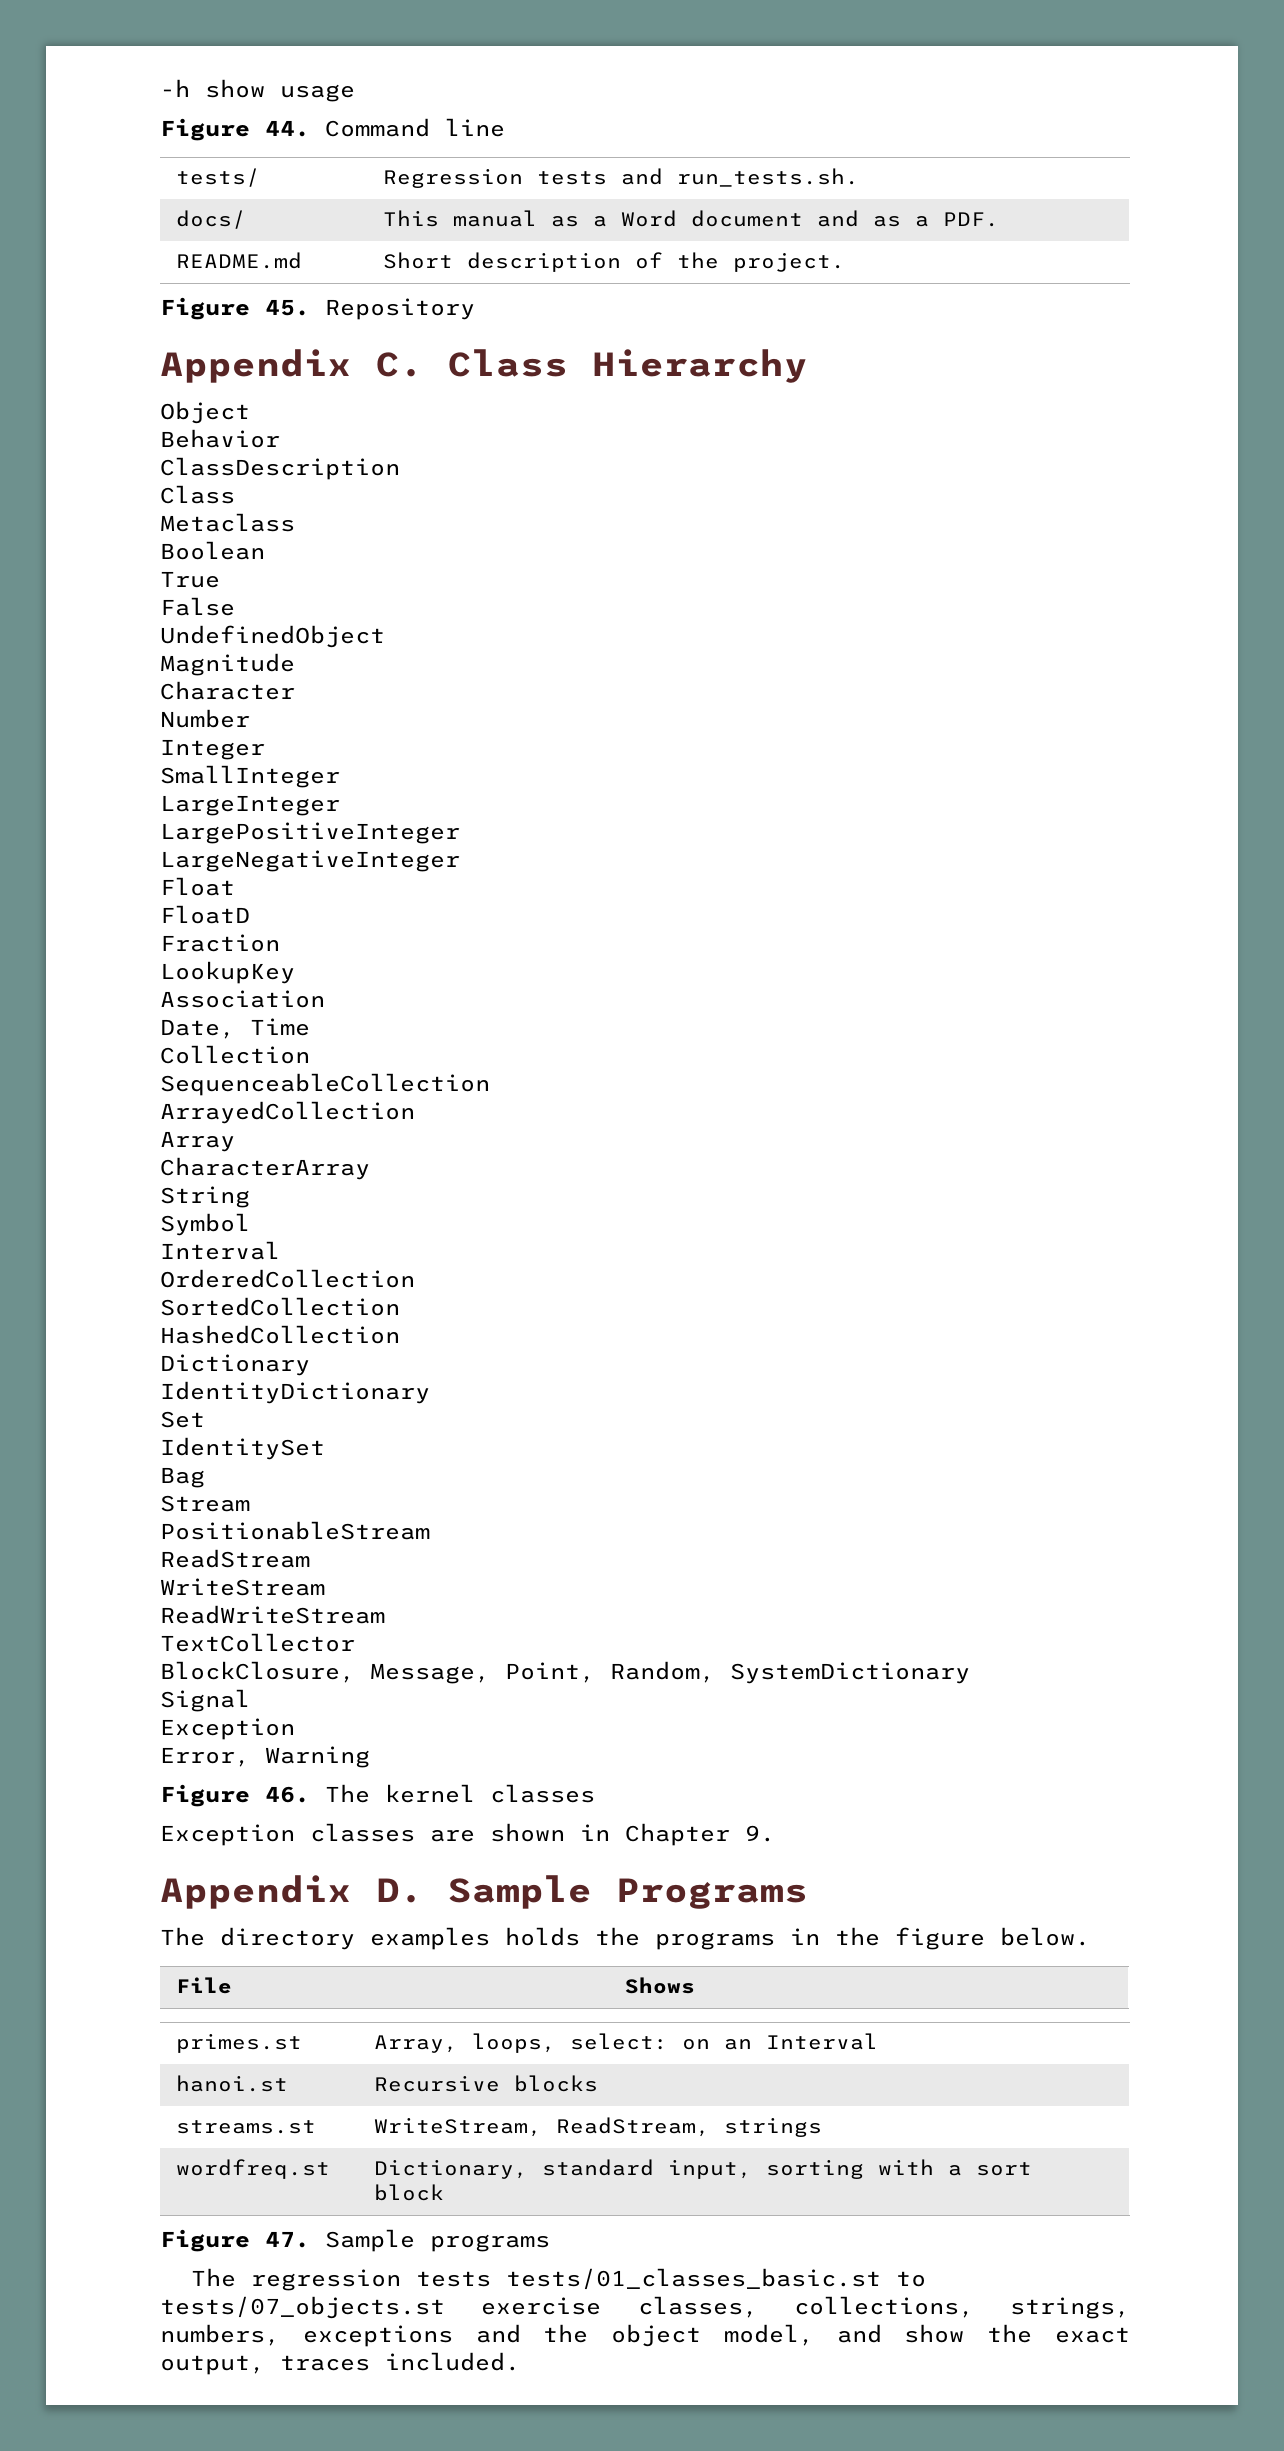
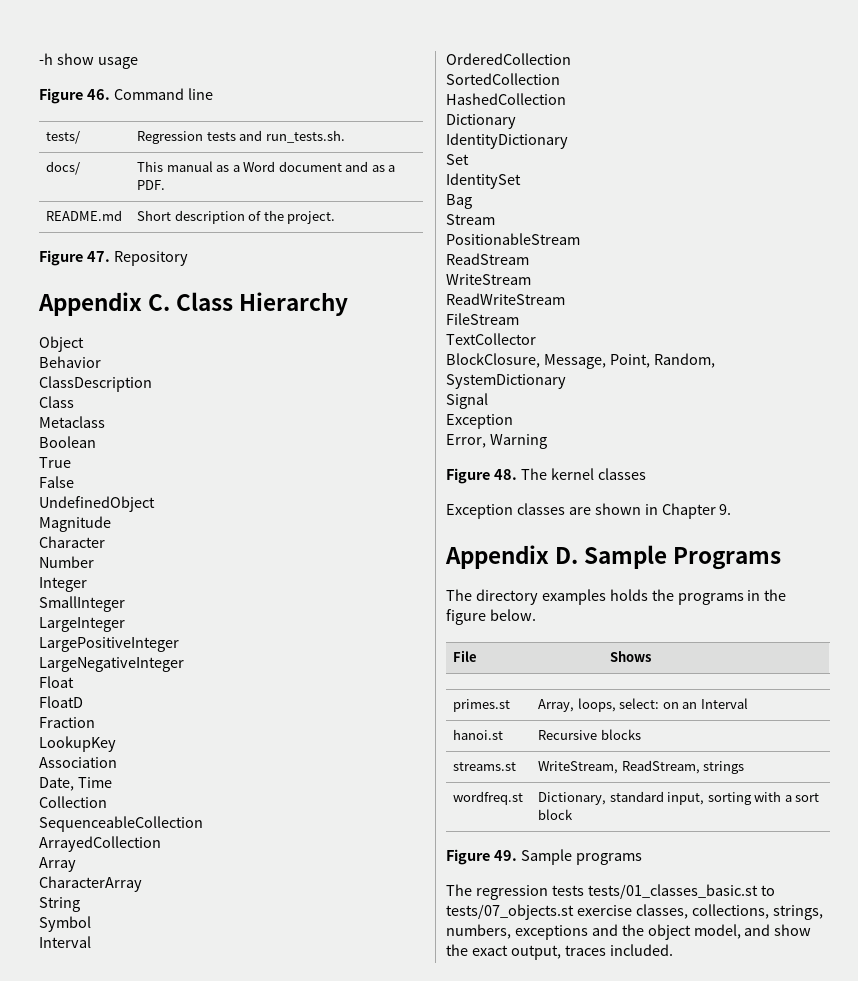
- Figure 44. Command line
+ Figure 46. Command line
- Figure 45. Repository
+ Figure 47. Repository
+ FileStream
- Figure 46. The kernel classes
+ Figure 48. The kernel classes
- Figure 47. Sample programs
+ Figure 49. Sample programs

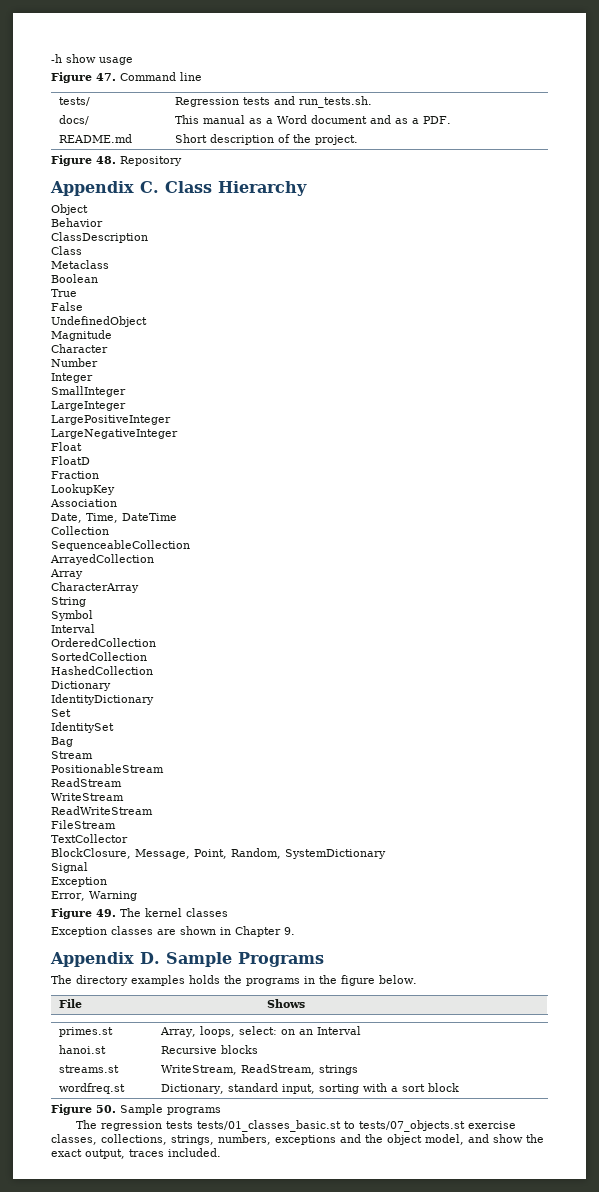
- Figure 46. Command line
+ Figure 47. Command line
- Figure 47. Repository
+ Figure 48. Repository
- Date, Time
+ Date, Time, DateTime
- Figure 48. The kernel classes
+ Figure 49. The kernel classes
- Figure 49. Sample programs
+ Figure 50. Sample programs

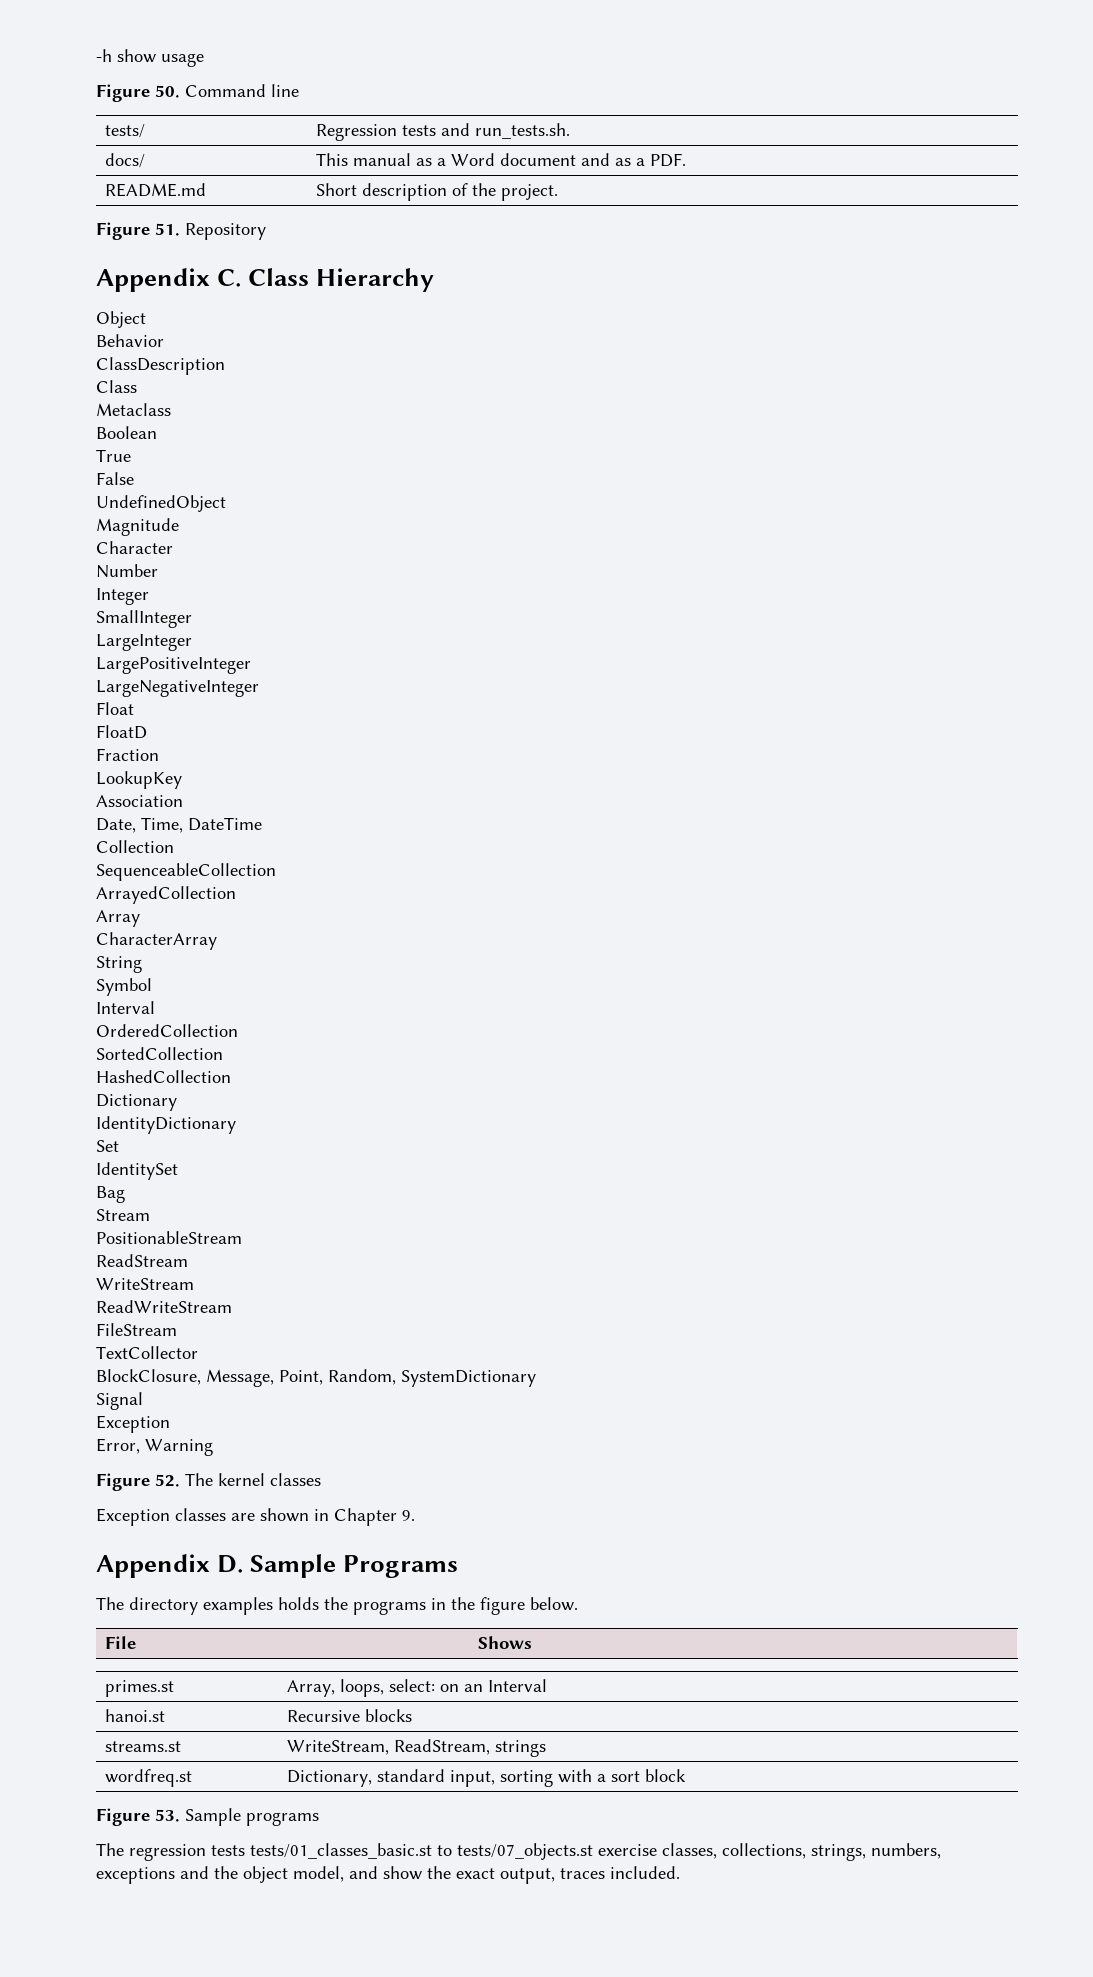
- Figure 47. Command line
+ Figure 50. Command line
- Figure 48. Repository
+ Figure 51. Repository
- Figure 49. The kernel classes
+ Figure 52. The kernel classes
- Figure 50. Sample programs
+ Figure 53. Sample programs

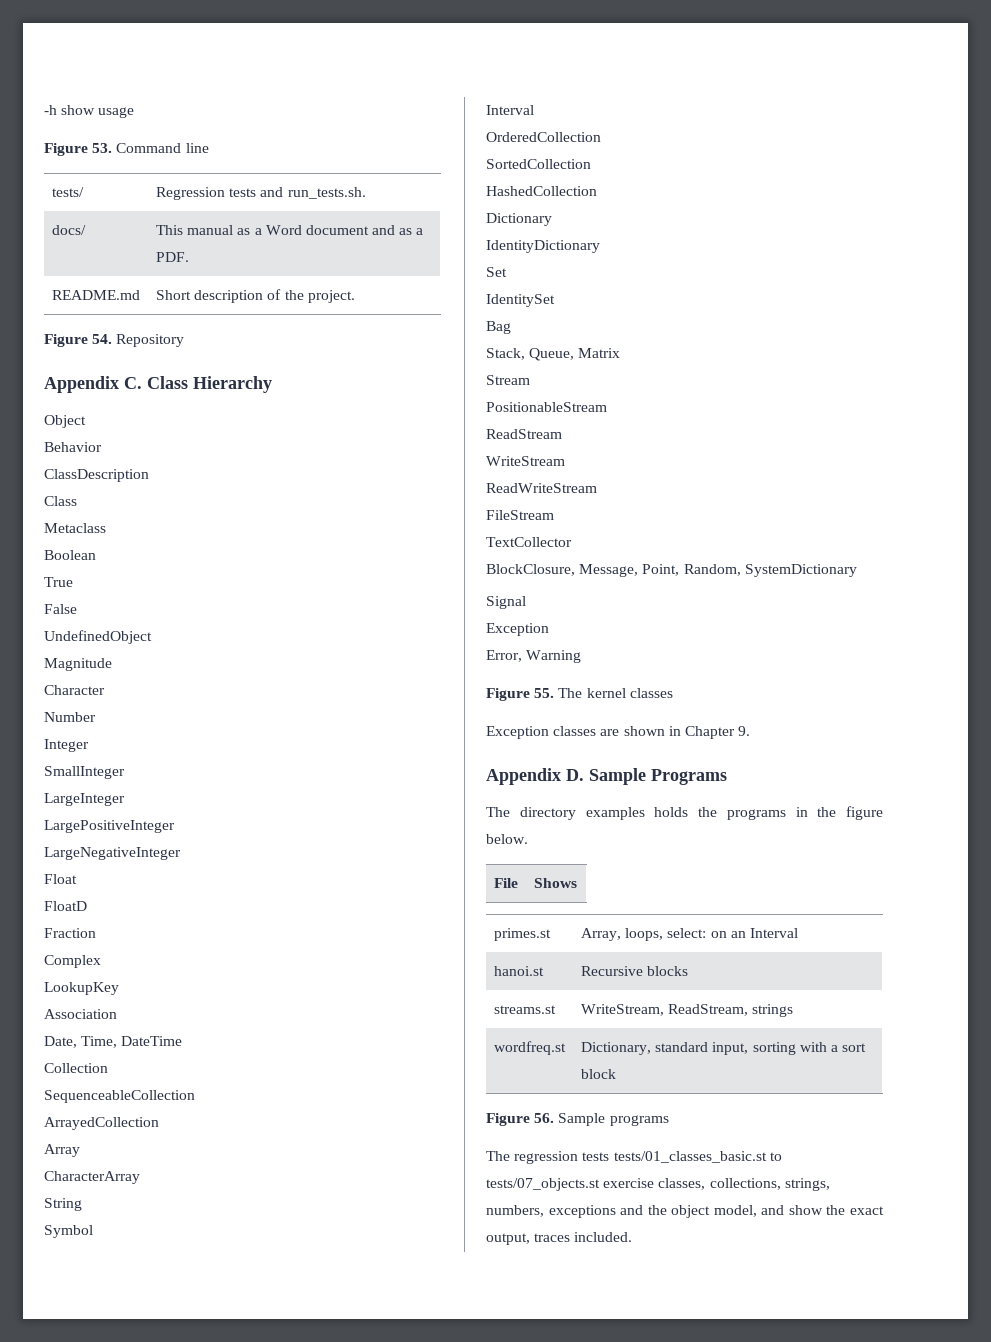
- Figure 50. Command line
+ Figure 53. Command line
- Figure 51. Repository
+ Figure 54. Repository
+ Complex
+ Stack, Queue, Matrix
- Figure 52. The kernel classes
+ Figure 55. The kernel classes
- Figure 53. Sample programs
+ Figure 56. Sample programs

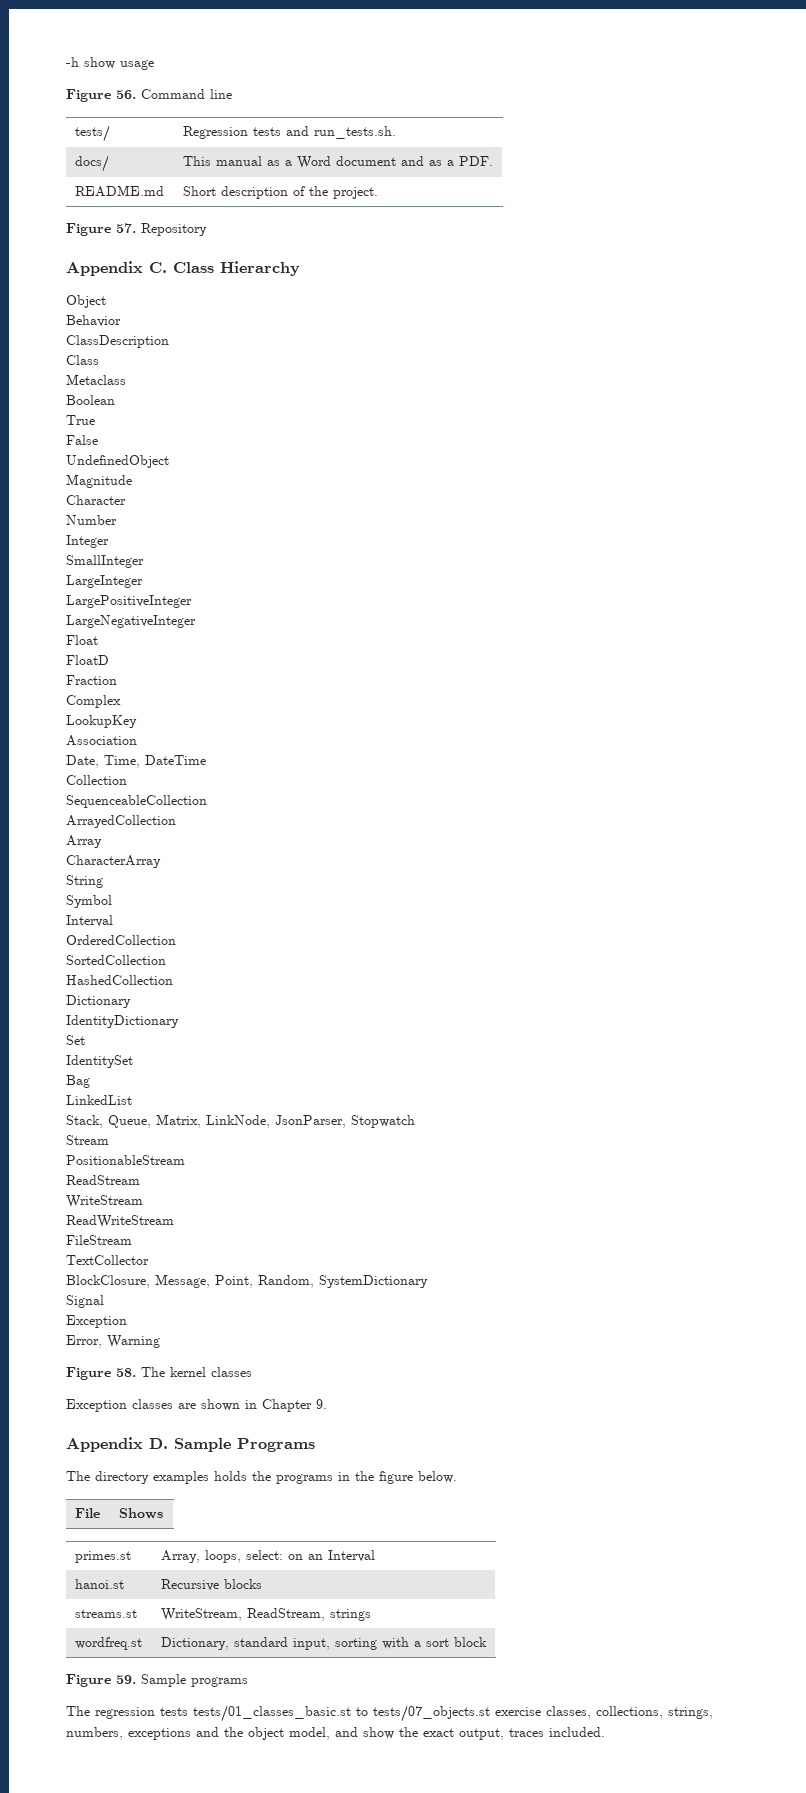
- Figure 53. Command line
+ Figure 56. Command line
- Figure 54. Repository
+ Figure 57. Repository
+ LinkedList
- Stack, Queue, Matrix
+ Stack, Queue, Matrix, LinkNode, JsonParser, Stopwatch
- Figure 55. The kernel classes
+ Figure 58. The kernel classes
- Figure 56. Sample programs
+ Figure 59. Sample programs

